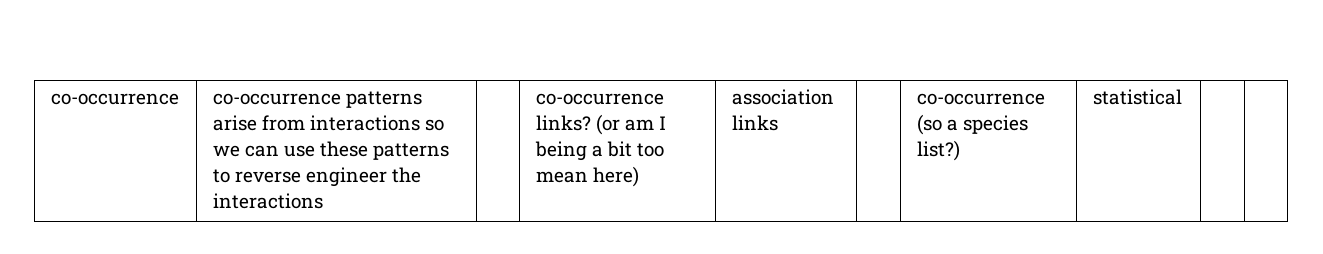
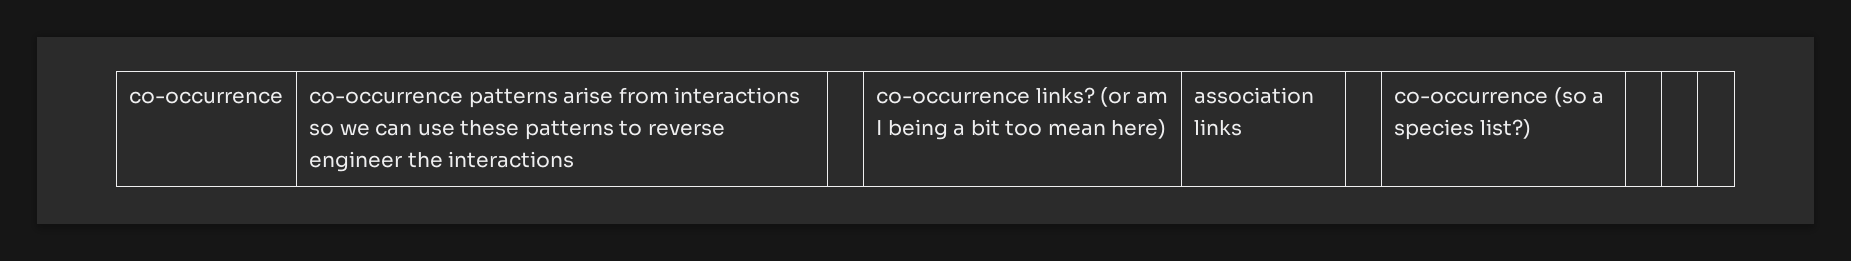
- co-occurrence | co-occurrence patterns arise from interactions so we can use these patterns to reverse engineer the interactions | | co-occurrence links? (or am I being a bit too mean here) | association links | | co-occurrence (so a species list?) | statistical | |
+ co-occurrence | co-occurrence patterns arise from interactions so we can use these patterns to reverse engineer the interactions | | co-occurrence links? (or am I being a bit too mean here) | association links | | co-occurrence (so a species list?) | | |

